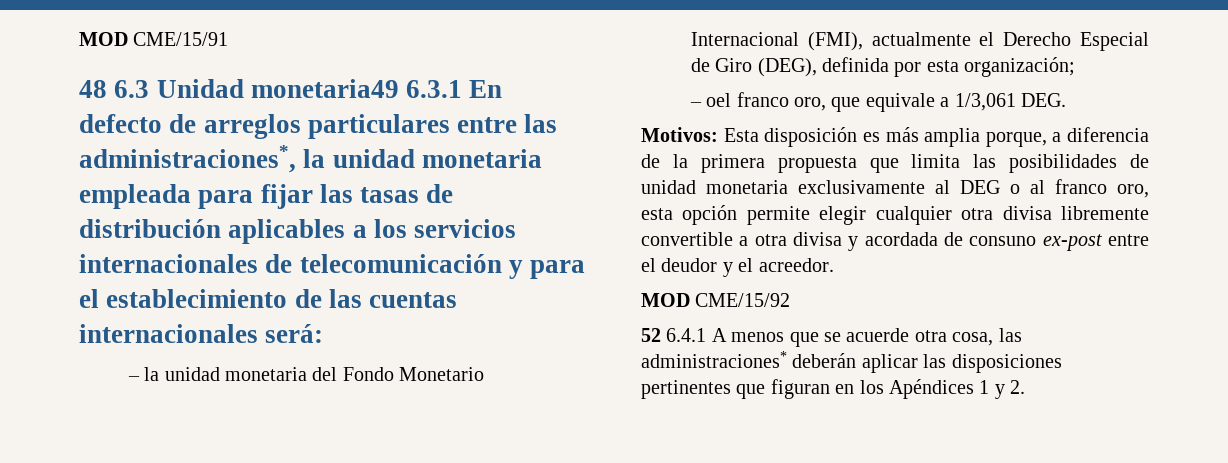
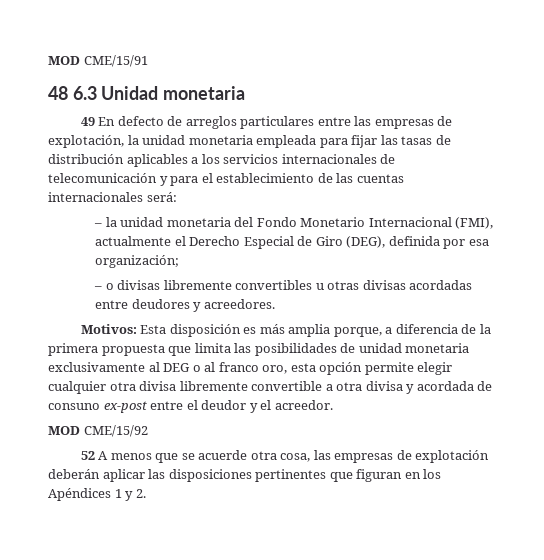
- 48 6.3 Unidad monetaria49 6.3.1 En defecto de arreglos particulares entre las administraciones*, la unidad monetaria empleada para fijar las tasas de distribución aplicables a los servicios internacionales de telecomunicación y para el establecimiento de las cuentas internacionales será:
+ 48 6.3 Unidad monetaria
+ 49 En defecto de arreglos particulares entre las empresas de explotación, la unidad monetaria empleada para fijar las tasas de distribución aplicables a los servicios internacionales de telecomunicación y para el establecimiento de las cuentas internacionales será:
- – la unidad monetaria del Fondo Monetario Internacional (FMI), actualmente el Derecho Especial de Giro (DEG), definida por esta organización;
+ – la unidad monetaria del Fondo Monetario Internacional (FMI), actualmente el Derecho Especial de Giro (DEG), definida por esa organización;
- – oel franco oro, que equivale a 1/3,061 DEG.
+ – o divisas libremente convertibles u otras divisas acordadas entre deudores y acreedores.
- 52 6.4.1 A menos que se acuerde otra cosa, las administraciones* deberán aplicar las disposiciones pertinentes que figuran en los Apéndices 1 y 2.
+ 52 A menos que se acuerde otra cosa, las empresas de explotación deberán aplicar las disposiciones pertinentes que figuran en los Apéndices 1 y 2.

